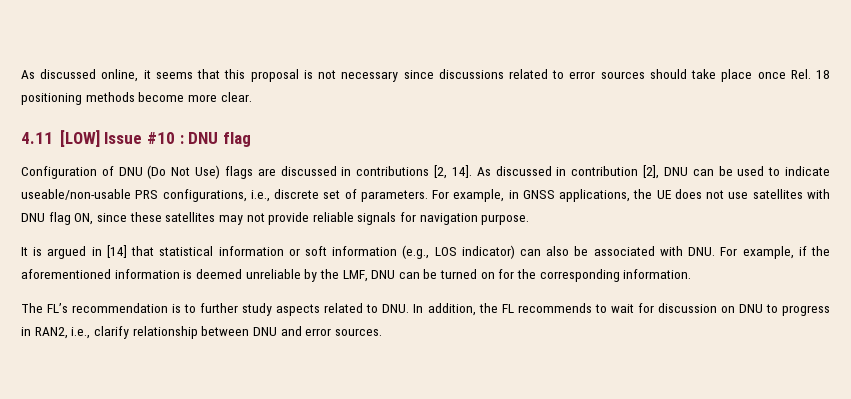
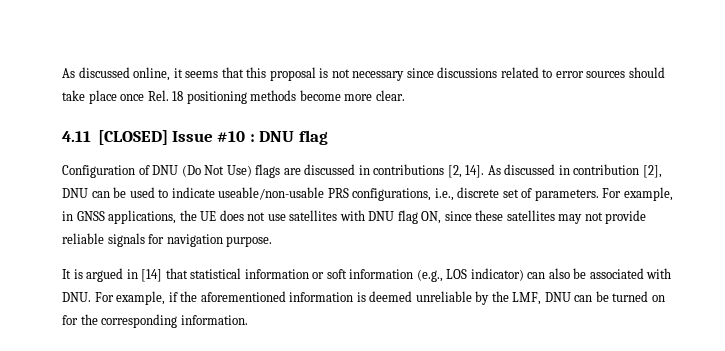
- 4.11 [LOW] Issue #10 : DNU flag
+ 4.11 [CLOSED] Issue #10 : DNU flag
- The FL’s recommendation is to further study aspects related to DNU. In addition, the FL recommends to wait for discussion on DNU to progress in RAN2, i.e., clarify relationship between DNU and error sources.

